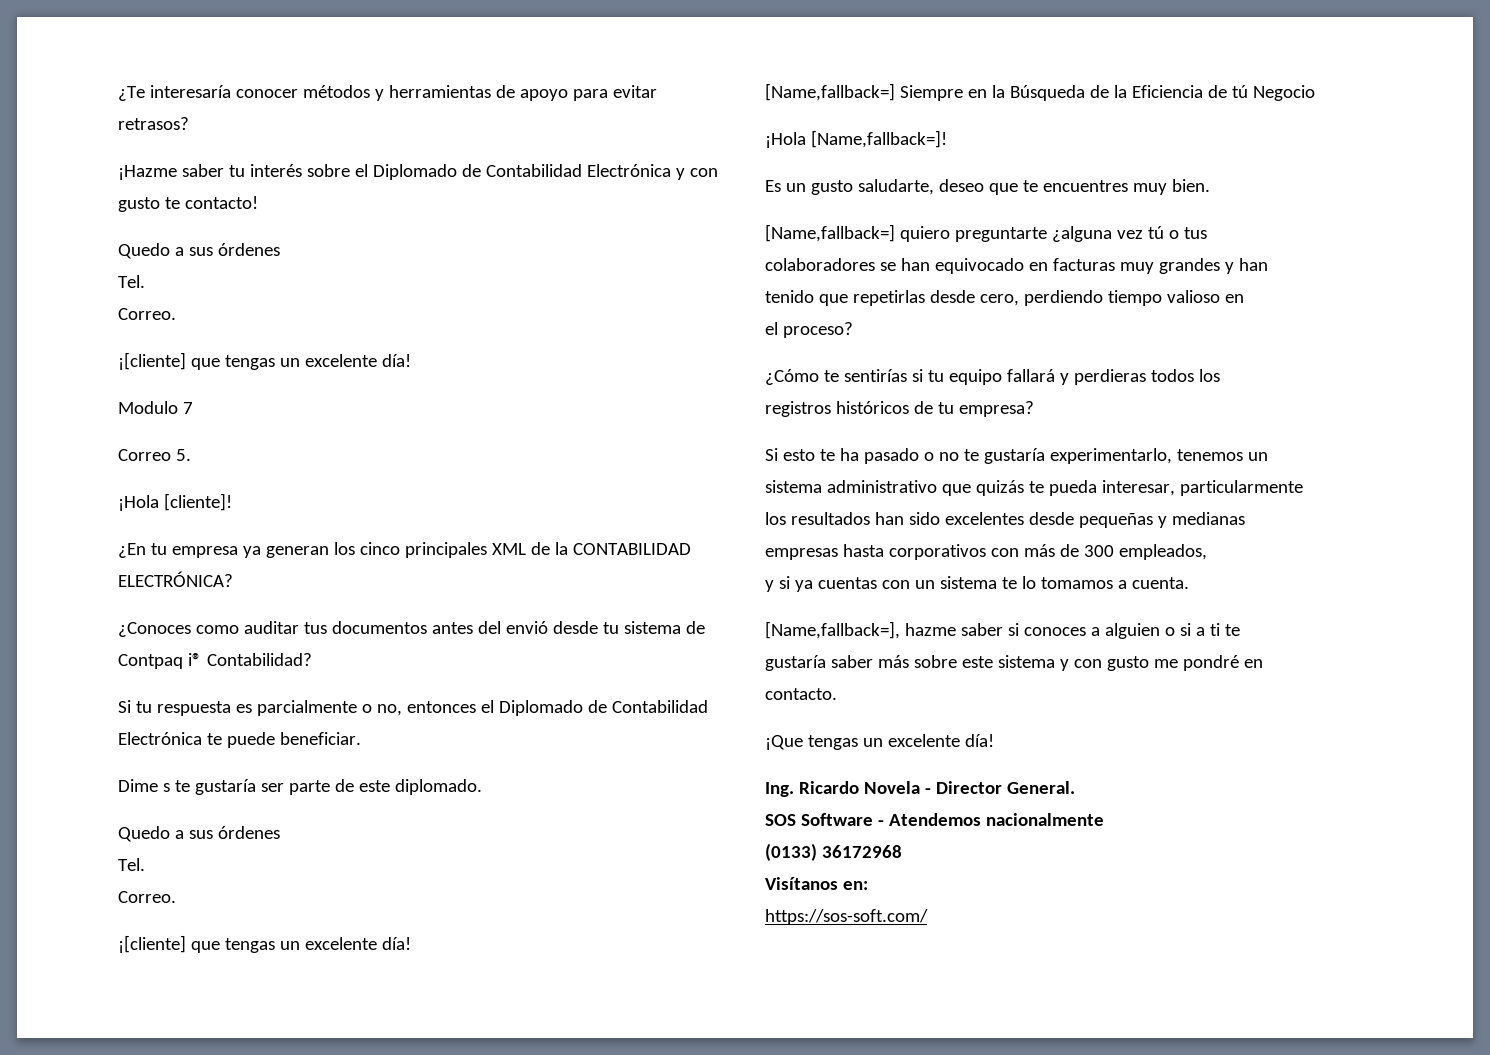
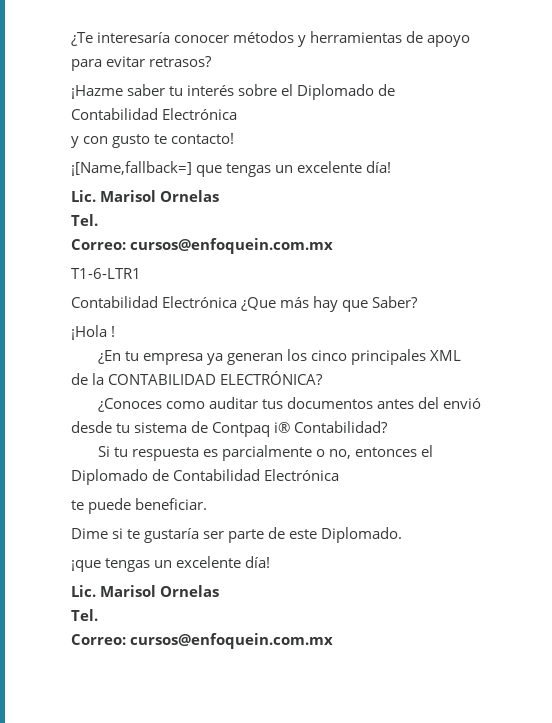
- ¡Hazme saber tu interés sobre el Diplomado de Contabilidad Electrónica y con gusto te contacto!
- Quedo a sus órdenes
+ ¡Hazme saber tu interés sobre el Diplomado de Contabilidad Electrónica
+ y con gusto te contacto!
+ ¡[Name,fallback=] que tengas un excelente día!
+ Lic. Marisol Ornelas
  Tel.
- Correo.
- ¡[cliente] que tengas un excelente día!
- Modulo 7
- Correo 5.
- ¡Hola [cliente]!
+ Correo: cursos@enfoquein.com.mx
+ T1-6-LTR1
+ Contabilidad Electrónica ¿Que más hay que Saber?
+ ¡Hola !
- Si tu respuesta es parcialmente o no, entonces el Diplomado de Contabilidad Electrónica te puede beneficiar.
+ Si tu respuesta es parcialmente o no, entonces el Diplomado de Contabilidad Electrónica
+ te puede beneficiar.
- Dime s te gustaría ser parte de este diplomado.
- Quedo a sus órdenes
+ Dime si te gustaría ser parte de este Diplomado.
+ ¡que tengas un excelente día!
+ Lic. Marisol Ornelas
  Tel.
- Correo.
- ¡[cliente] que tengas un excelente día!
- [Name,fallback=] Siempre en la Búsqueda de la Eficiencia de tú Negocio
- ¡Hola [Name,fallback=]!
- Es un gusto saludarte, deseo que te encuentres muy bien.
- [Name,fallback=] quiero preguntarte ¿alguna vez tú o tus
- colaboradores se han equivocado en facturas muy grandes y han
- tenido que repetirlas desde cero, perdiendo tiempo valioso en
- el proceso?
- ¿Cómo te sentirías si tu equipo fallará y perdieras todos los
- registros históricos de tu empresa?
- Si esto te ha pasado o no te gustaría experimentarlo, tenemos un
- sistema administrativo que quizás te pueda interesar, particularmente
- los resultados han sido excelentes desde pequeñas y medianas
- empresas hasta corporativos con más de 300 empleados,
- y si ya cuentas con un sistema te lo tomamos a cuenta.
- [Name,fallback=], hazme saber si conoces a alguien o si a ti te
- gustaría saber más sobre este sistema y con gusto me pondré en
- contacto.
- ¡Que tengas un excelente día!
- Ing. Ricardo Novela - Director General.
- SOS Software - Atendemos nacionalmente
- (0133) 36172968
- Visítanos en:
- https://sos-soft.com/
+ Correo: cursos@enfoquein.com.mx

